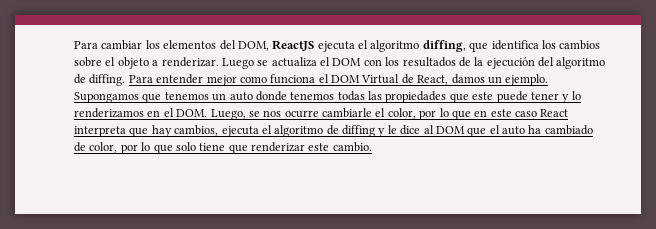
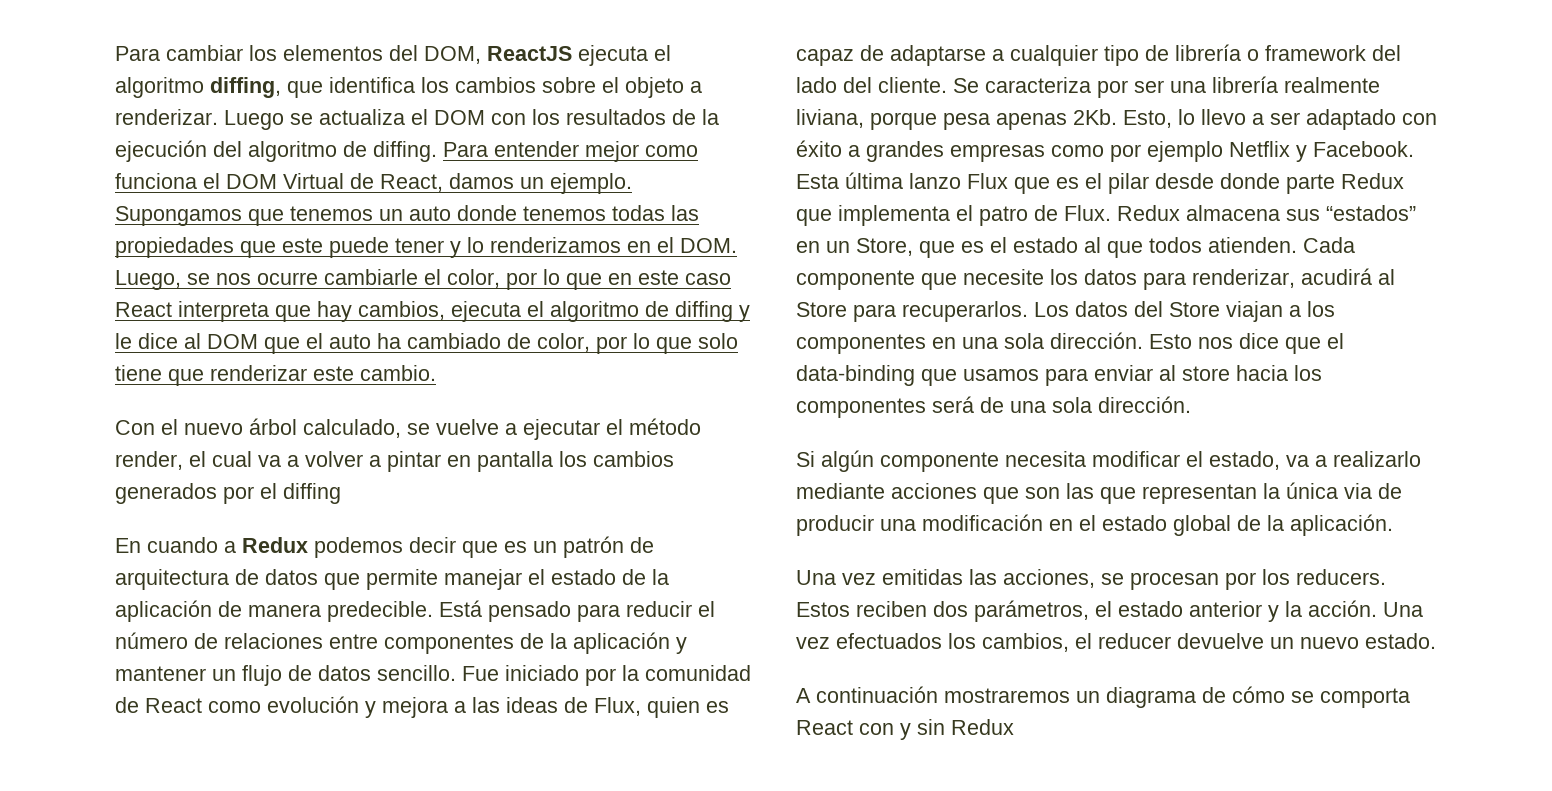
+ Con el nuevo árbol calculado, se vuelve a ejecutar el método render, el cual va a volver a pintar en pantalla los cambios generados por el diffing
+ En cuando a Redux podemos decir que es un patrón de arquitectura de datos que permite manejar el estado de la aplicación de manera predecible. Está pensado para reducir el número de relaciones entre componentes de la aplicación y mantener un flujo de datos sencillo. Fue iniciado por la comunidad de React como evolución y mejora a las ideas de Flux, quien es capaz de adaptarse a cualquier tipo de librería o framework del lado del cliente. Se caracteriza por ser una librería realmente liviana, porque pesa apenas 2Kb. Esto, lo llevo a ser adaptado con éxito a grandes empresas como por ejemplo Netflix y Facebook. Esta última lanzo Flux que es el pilar desde donde parte Redux que implementa el patro de Flux. Redux almacena sus “estados” en un Store, que es el estado al que todos atienden. Cada componente que necesite los datos para renderizar, acudirá al Store para recuperarlos. Los datos del Store viajan a los componentes en una sola dirección. Esto nos dice que el data-binding que usamos para enviar al store hacia los componentes será de una sola dirección.
+ Si algún componente necesita modificar el estado, va a realizarlo mediante acciones que son las que representan la única via de producir una modificación en el estado global de la aplicación.
+ Una vez emitidas las acciones, se procesan por los reducers. Estos reciben dos parámetros, el estado anterior y la acción. Una vez efectuados los cambios, el reducer devuelve un nuevo estado.
+ A continuación mostraremos un diagrama de cómo se comporta React con y sin Redux

